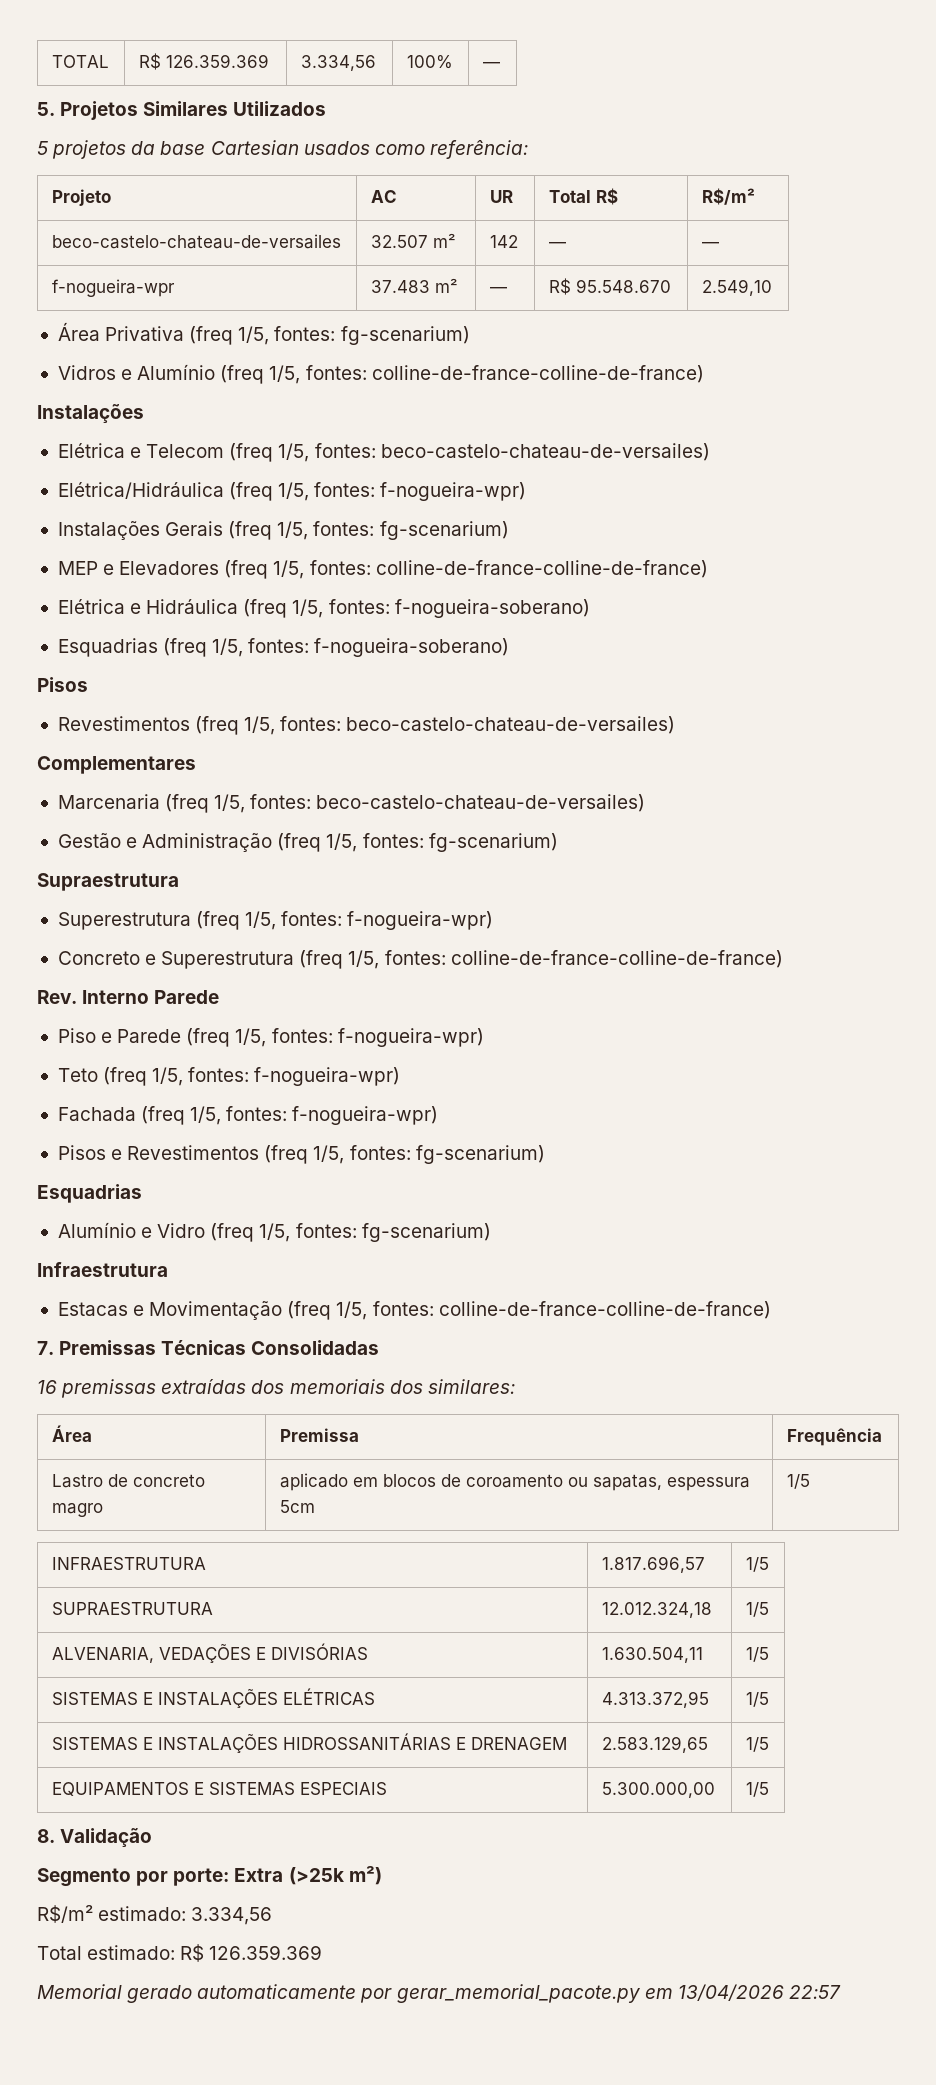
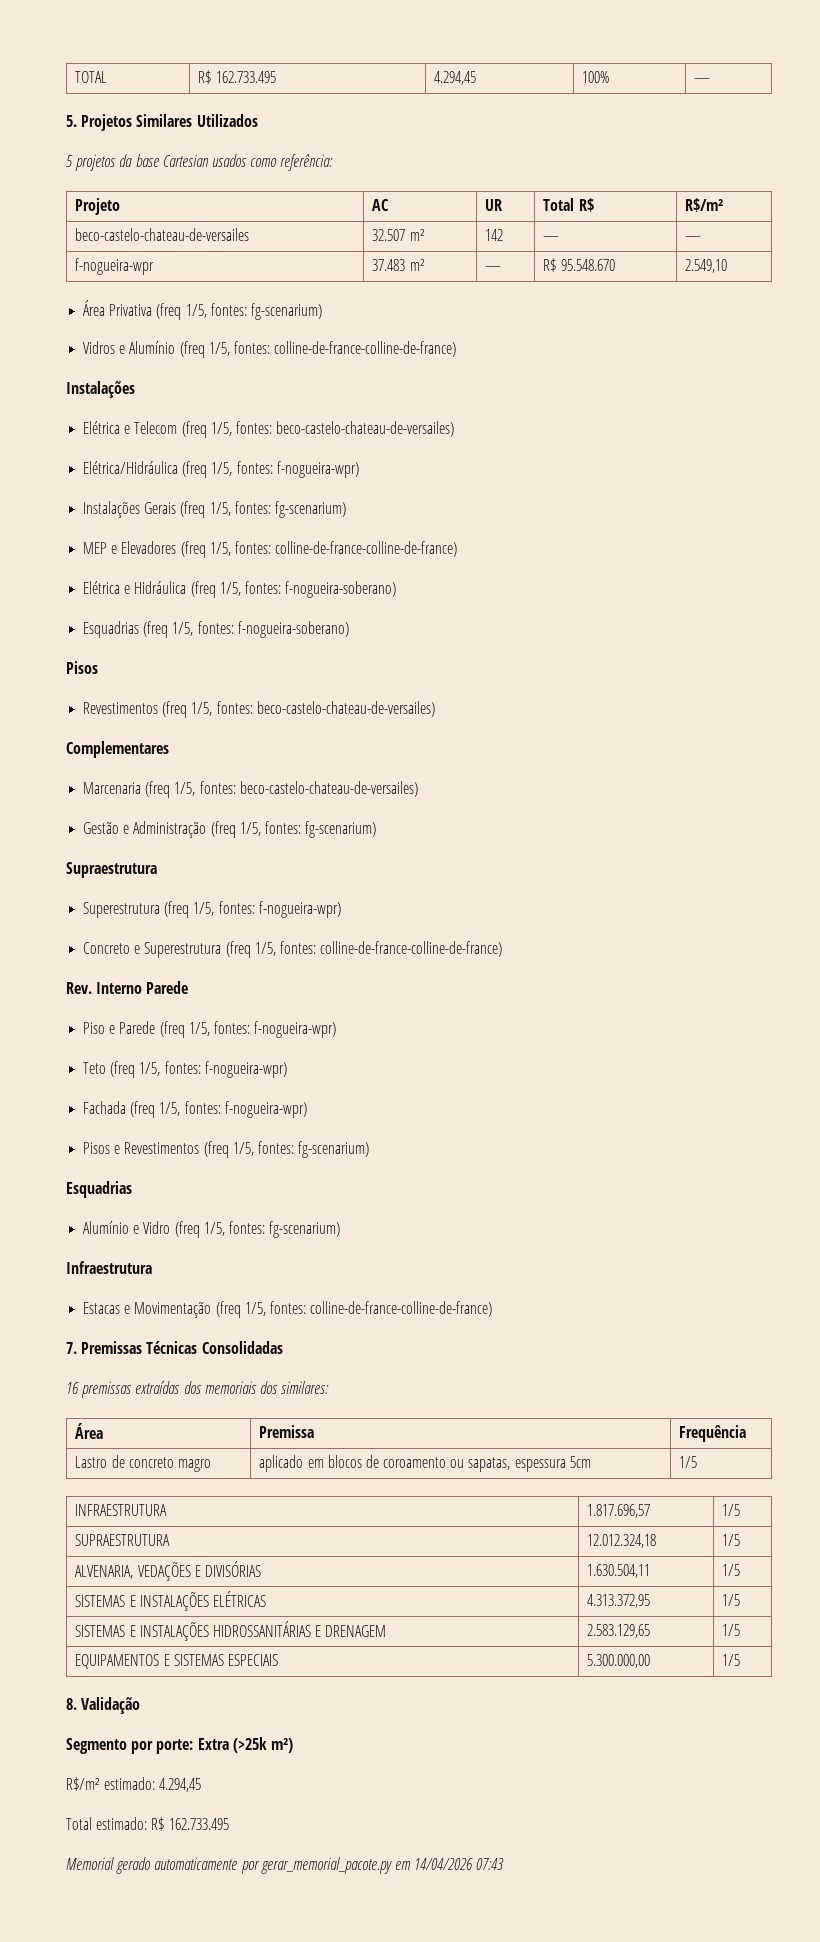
- TOTAL | R$ 126.359.369 | 3.334,56 | 100% | —
+ TOTAL | R$ 162.733.495 | 4.294,45 | 100% | —
- R$/m² estimado: 3.334,56
+ R$/m² estimado: 4.294,45
- Total estimado: R$ 126.359.369
+ Total estimado: R$ 162.733.495
- Memorial gerado automaticamente por gerar_memorial_pacote.py em 13/04/2026 22:57
+ Memorial gerado automaticamente por gerar_memorial_pacote.py em 14/04/2026 07:43

